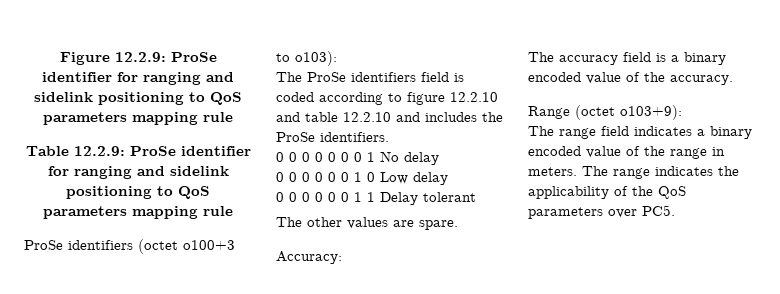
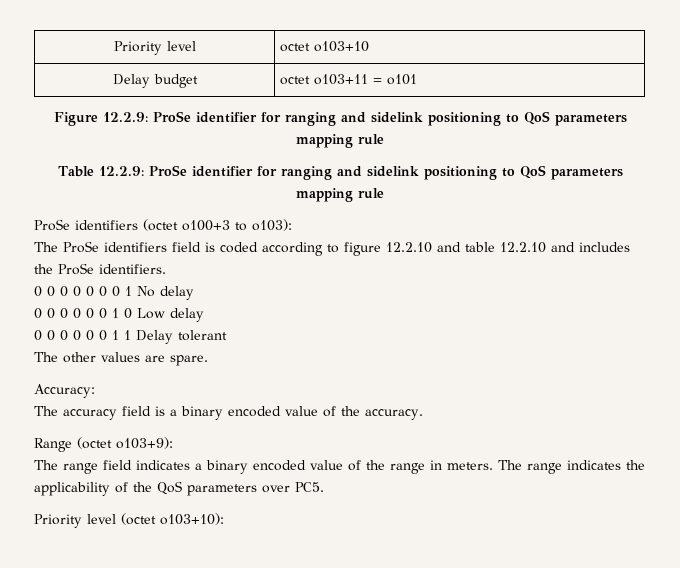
+ Priority level | octet o103+10
+ Delay budget | octet o103+11 = o101
+ Priority level (octet o103+10):

